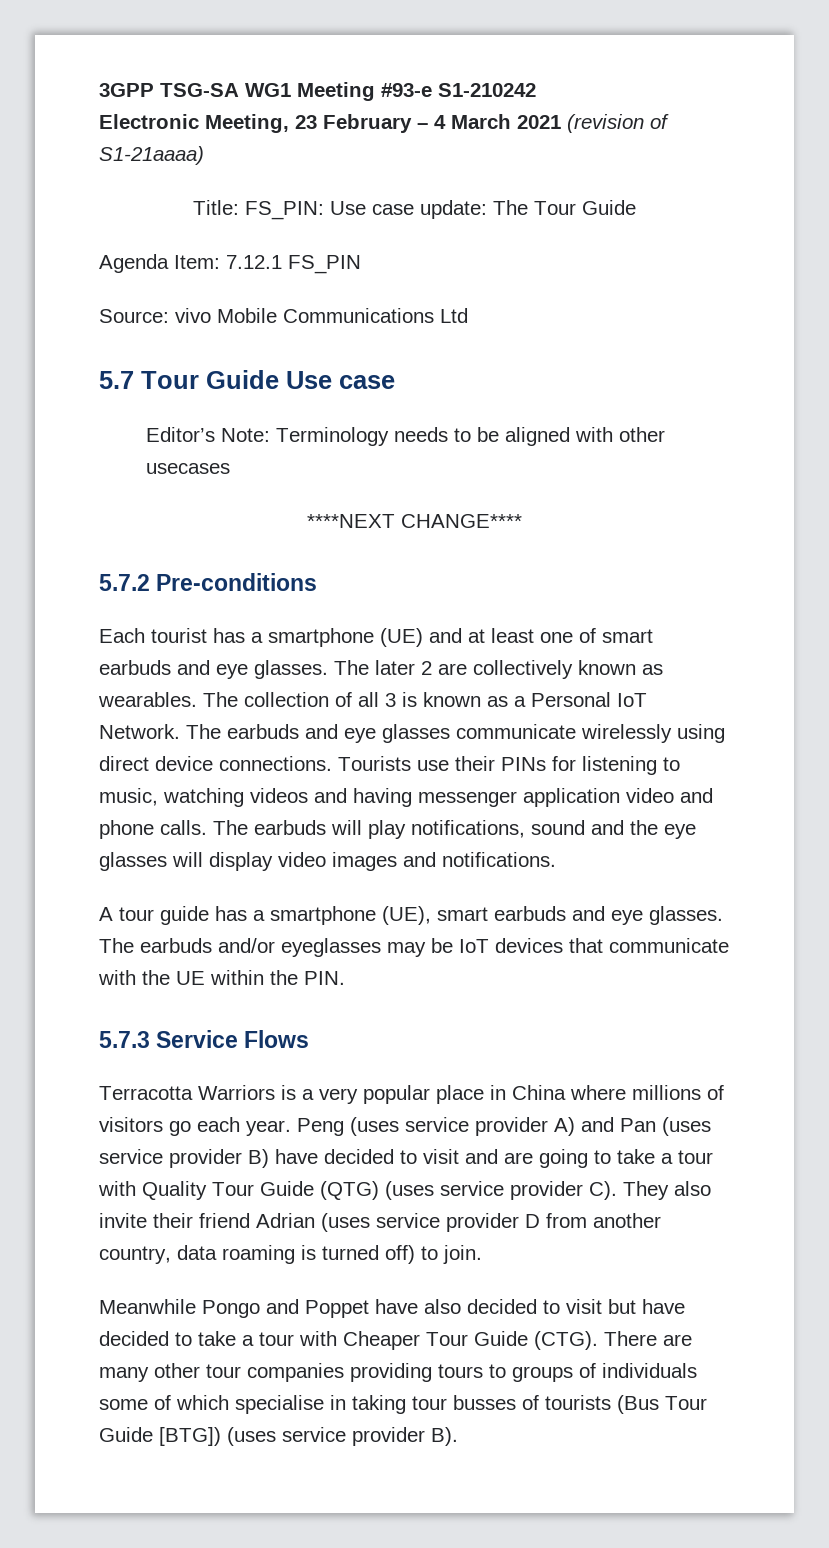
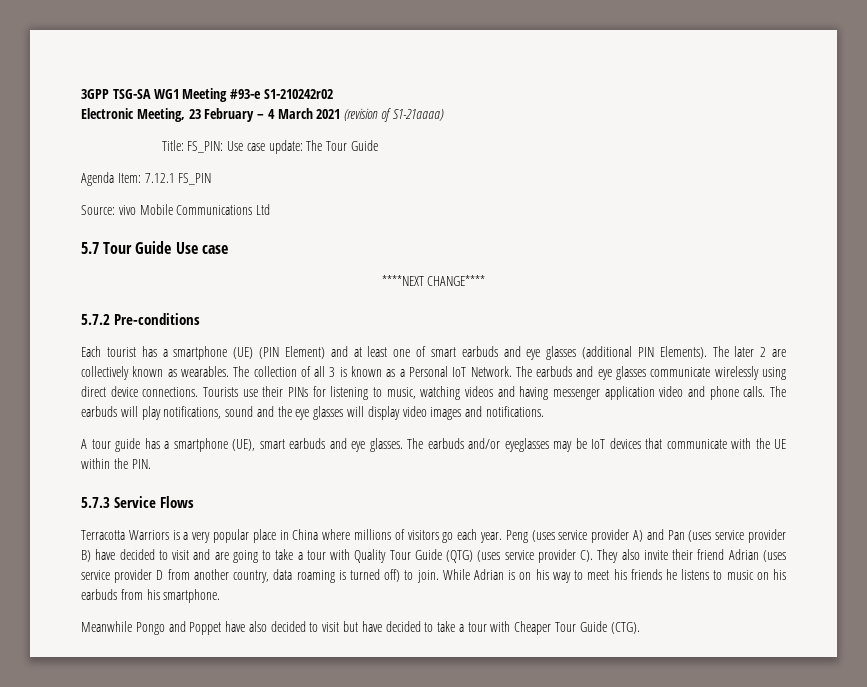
- 3GPP TSG-SA WG1 Meeting #93-e S1-210242
+ 3GPP TSG-SA WG1 Meeting #93-e S1-210242r02
- Editor’s Note: Terminology needs to be aligned with other usecases
- Each tourist has a smartphone (UE) and at least one of smart earbuds and eye glasses.
+ Each tourist has a smartphone (UE) (PIN Element) and at least one of smart earbuds and eye glasses (additional PIN Elements).
+ While Adrian is on his way to meet his friends he listens to music on his earbuds from his smartphone.
- There are many other tour companies providing tours to groups of individuals some of which specialise in taking tour busses of tourists (Bus Tour Guide [BTG]) (uses service provider B).

